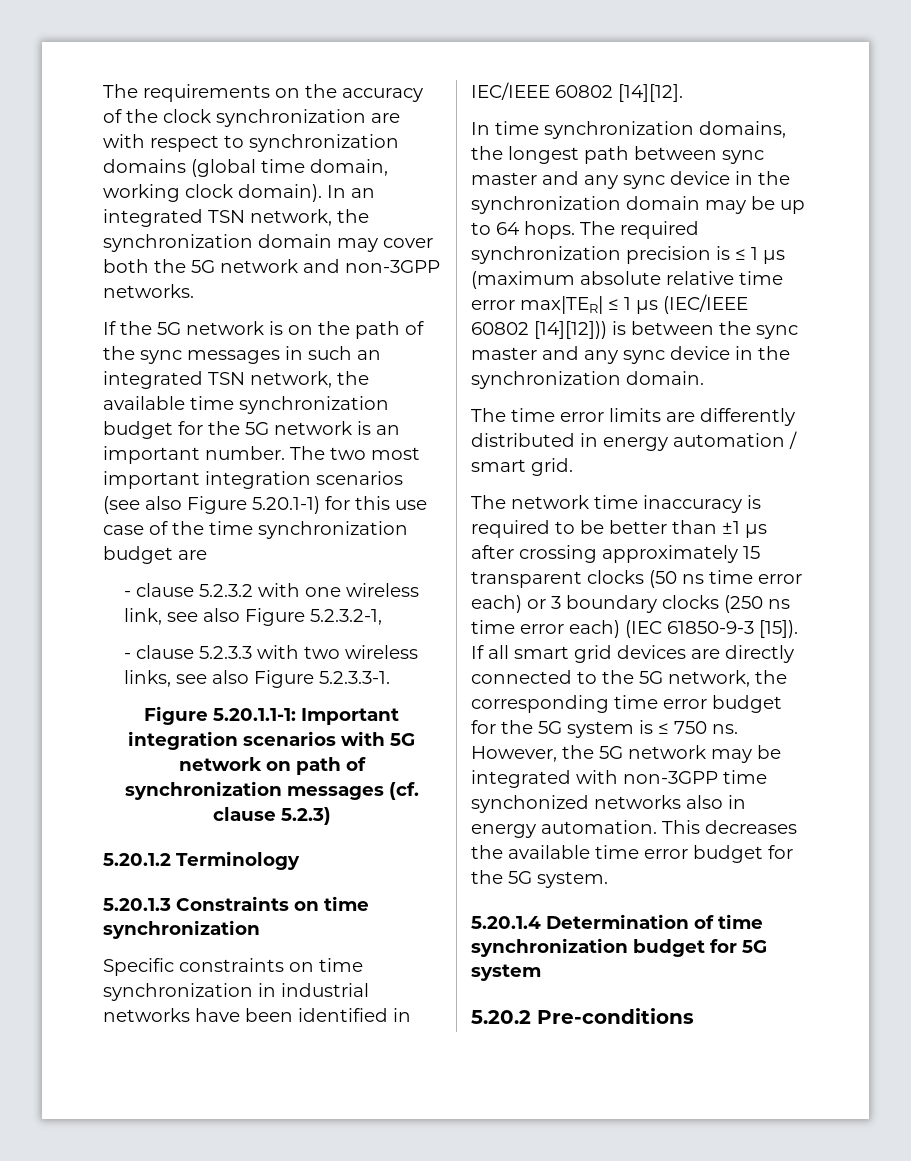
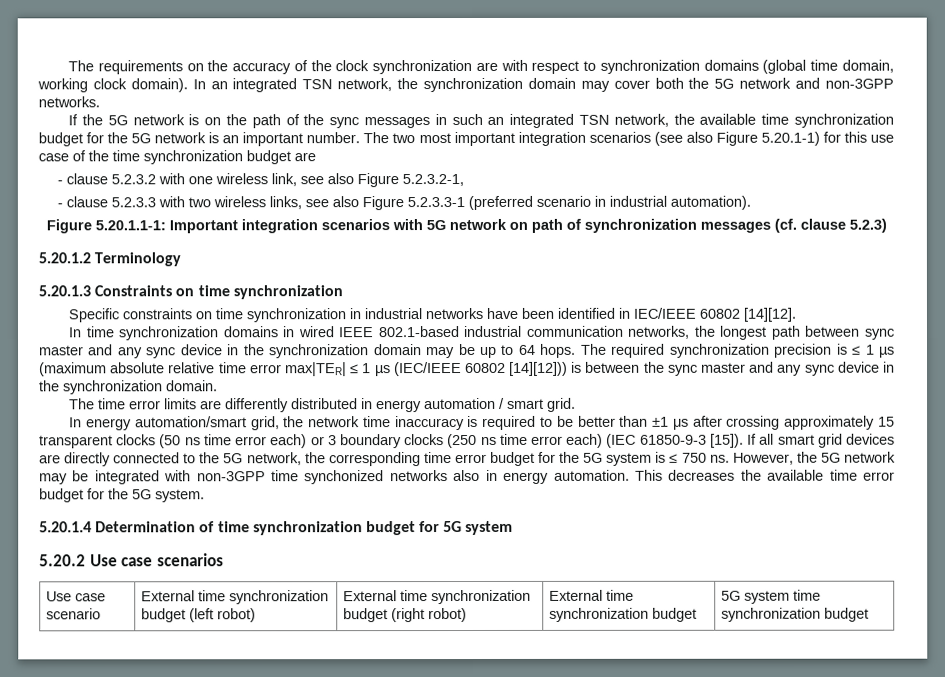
- - clause 5.2.3.3 with two wireless links, see also Figure 5.2.3.3-1.
+ - clause 5.2.3.3 with two wireless links, see also Figure 5.2.3.3-1 (preferred scenario in industrial automation).
- In time synchronization domains, the longest path between sync master and any sync device in the synchronization domain may be up to 64 hops.
+ In time synchronization domains in wired IEEE 802.1-based industrial communication networks, the longest path between sync master and any sync device in the synchronization domain may be up to 64 hops.
- The network time inaccuracy is required to be better than ±1 μs after crossing approximately 15 transparent clocks (50 ns time error each) or 3 boundary clocks (250 ns time error each) (IEC 61850-9-3 [15]).
+ In energy automation/smart grid, the network time inaccuracy is required to be better than ±1 μs after crossing approximately 15 transparent clocks (50 ns time error each) or 3 boundary clocks (250 ns time error each) (IEC 61850-9-3 [15]).
- 5.20.2 Pre-conditions
+ 5.20.2 Use case scenarios
+ Use case scenario | External time synchronization budget (left robot) | External time synchronization budget (right robot) | External time synchronization budget | 5G system time synchronization budget

